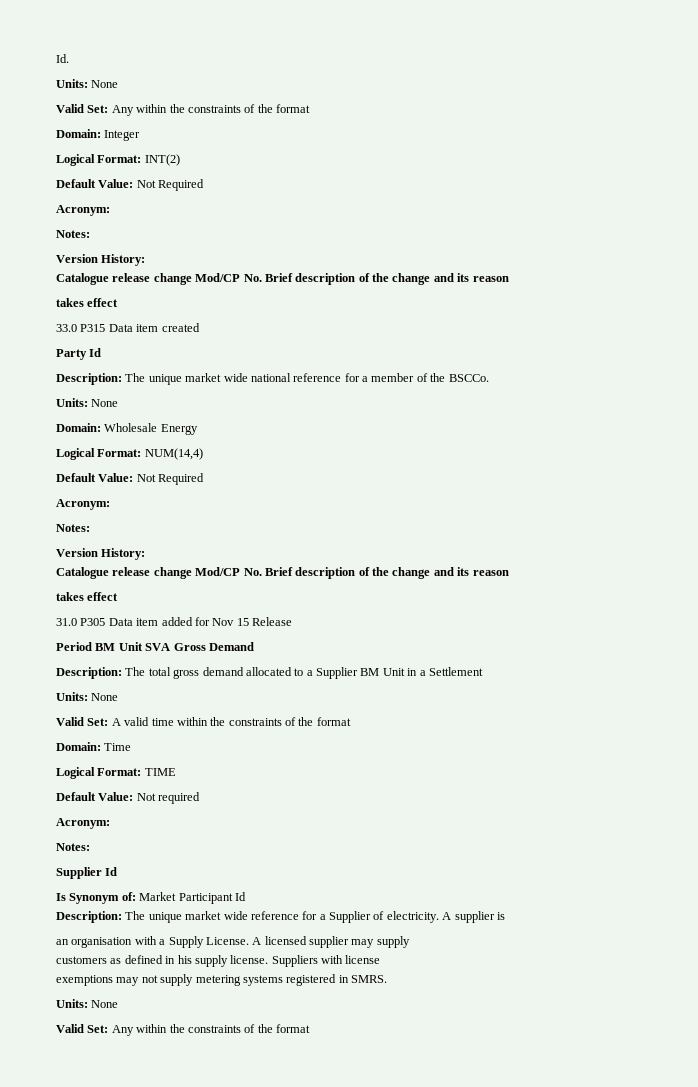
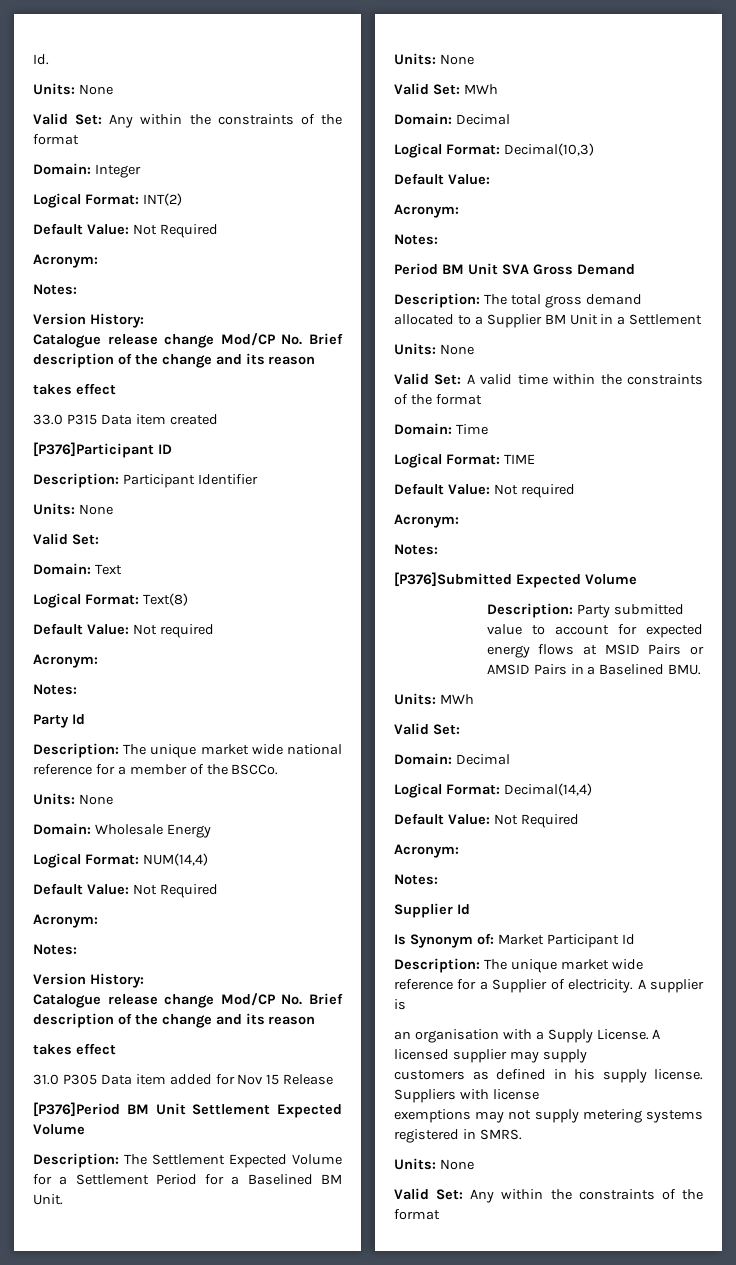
+ [P376]Participant ID
+ Description: Participant Identifier
+ Units: None
+ Valid Set:
+ Domain: Text
+ Logical Format: Text(8)
+ Default Value: Not required
+ Acronym:
+ Notes:
+ [P376]Period BM Unit Settlement Expected Volume
+ Description: The Settlement Expected Volume for a Settlement Period for a Baselined BM Unit.
+ Units: None
+ Valid Set: MWh
+ Domain: Decimal
+ Logical Format: Decimal(10,3)
+ Default Value:
+ Acronym:
+ Notes:
+ [P376]Submitted Expected Volume
+ Description: Party submitted value to account for expected energy flows at MSID Pairs or AMSID Pairs in a Baselined BMU.
+ Units: MWh
+ Valid Set:
+ Domain: Decimal
+ Logical Format: Decimal(14,4)
+ Default Value: Not Required
+ Acronym:
+ Notes:

